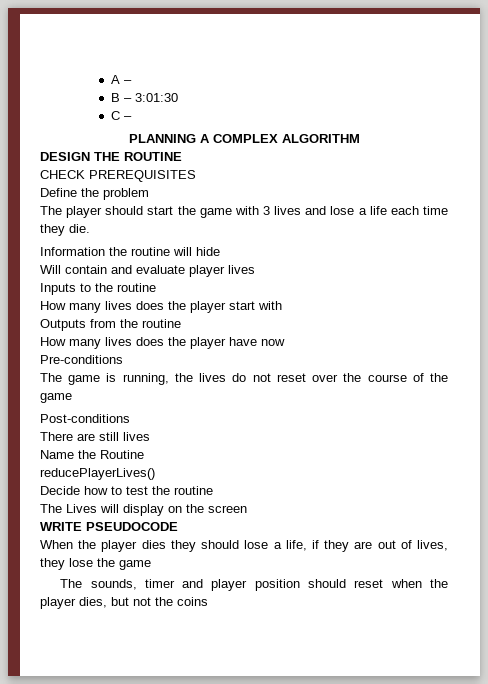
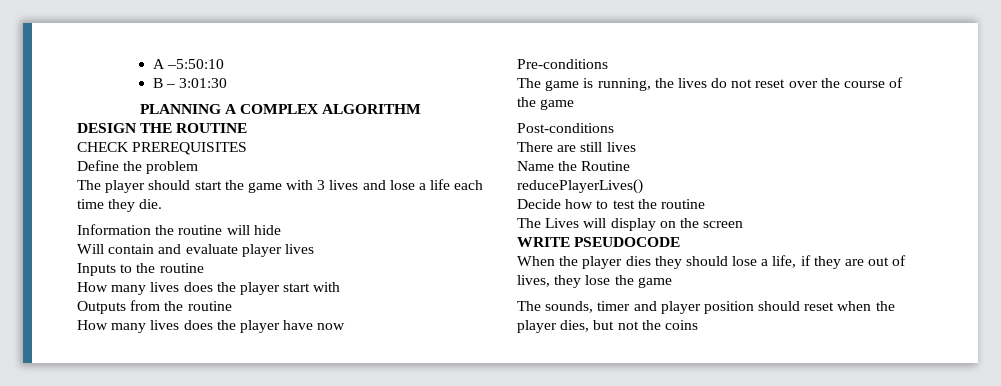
- A –
+ A –5:50:10
- C –

